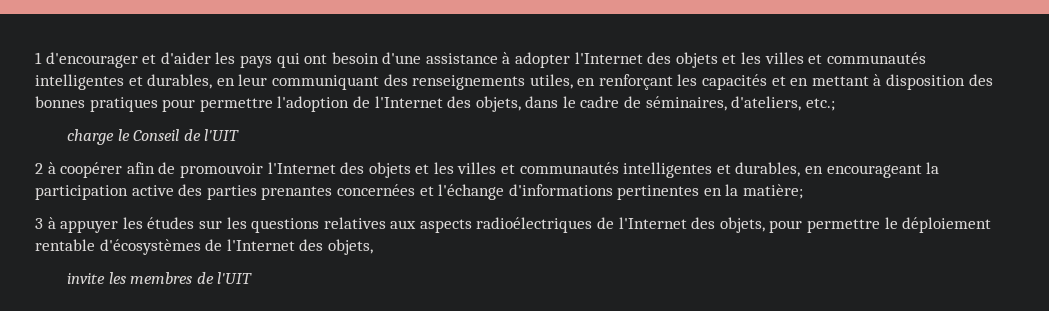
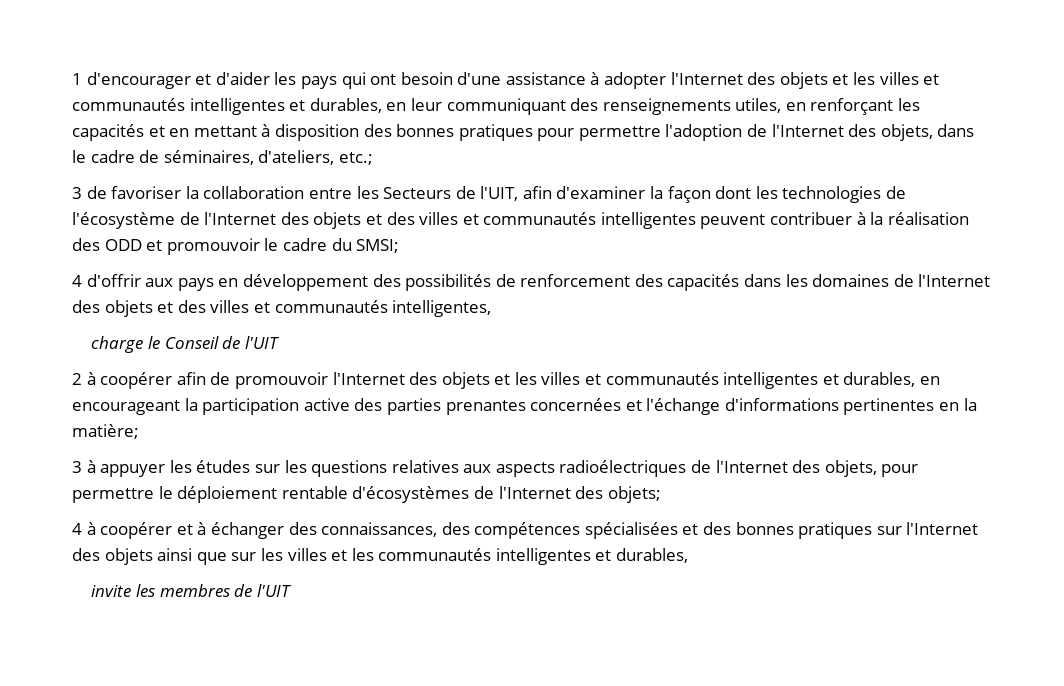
+ 3 de favoriser la collaboration entre les Secteurs de l'UIT, afin d'examiner la façon dont les technologies de l'écosystème de l'Internet des objets et des villes et communautés intelligentes peuvent contribuer à la réalisation des ODD et promouvoir le cadre du SMSI;
+ 4 d'offrir aux pays en développement des possibilités de renforcement des capacités dans les domaines de l'Internet des objets et des villes et communautés intelligentes,
- 3 à appuyer les études sur les questions relatives aux aspects radioélectriques de l'Internet des objets, pour permettre le déploiement rentable d'écosystèmes de l'Internet des objets,
+ 3 à appuyer les études sur les questions relatives aux aspects radioélectriques de l'Internet des objets, pour permettre le déploiement rentable d'écosystèmes de l'Internet des objets;
+ 4 à coopérer et à échanger des connaissances, des compétences spécialisées et des bonnes pratiques sur l'Internet des objets ainsi que sur les villes et les communautés intelligentes et durables,

